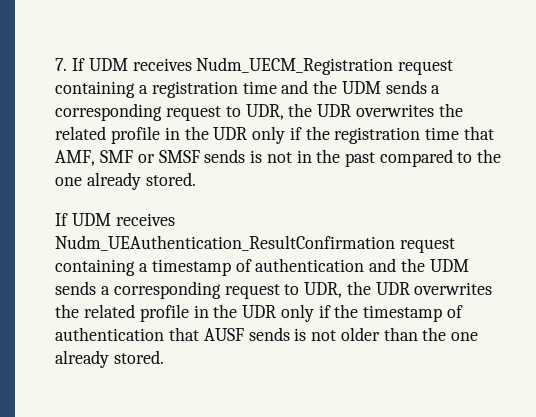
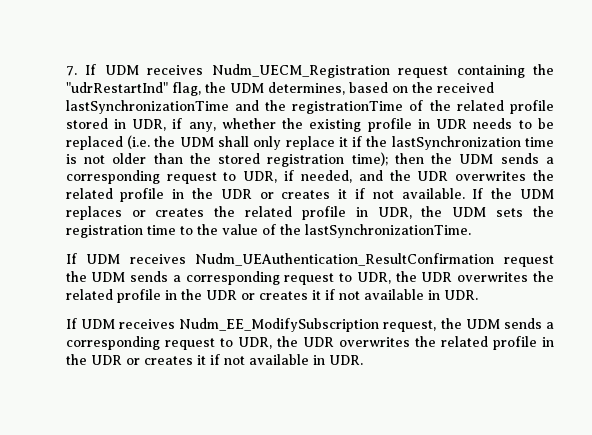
- 7. If UDM receives Nudm_UECM_Registration request containing a registration time and the UDM sends a corresponding request to UDR, the UDR overwrites the related profile in the UDR only if the registration time that AMF, SMF or SMSF sends is not in the past compared to the one already stored.
- If UDM receives Nudm_UEAuthentication_ResultConfirmation request containing a timestamp of authentication and the UDM sends a corresponding request to UDR, the UDR overwrites the related profile in the UDR only if the timestamp of authentication that AUSF sends is not older than the one already stored.
+ 7. If UDM receives Nudm_UECM_Registration request containing the "udrRestartInd" flag, the UDM determines, based on the received lastSynchronizationTime and the registrationTime of the related profile stored in UDR, if any, whether the existing profile in UDR needs to be replaced (i.e. the UDM shall only replace it if the lastSynchronization time is not older than the stored registration time); then the UDM sends a corresponding request to UDR, if needed, and the UDR overwrites the related profile in the UDR or creates it if not available. If the UDM replaces or creates the related profile in UDR, the UDM sets the registration time to the value of the lastSynchronizationTime.
+ If UDM receives Nudm_UEAuthentication_ResultConfirmation request the UDM sends a corresponding request to UDR, the UDR overwrites the related profile in the UDR or creates it if not available in UDR.
+ If UDM receives Nudm_EE_ModifySubscription request, the UDM sends a corresponding request to UDR, the UDR overwrites the related profile in the UDR or creates it if not available in UDR.

